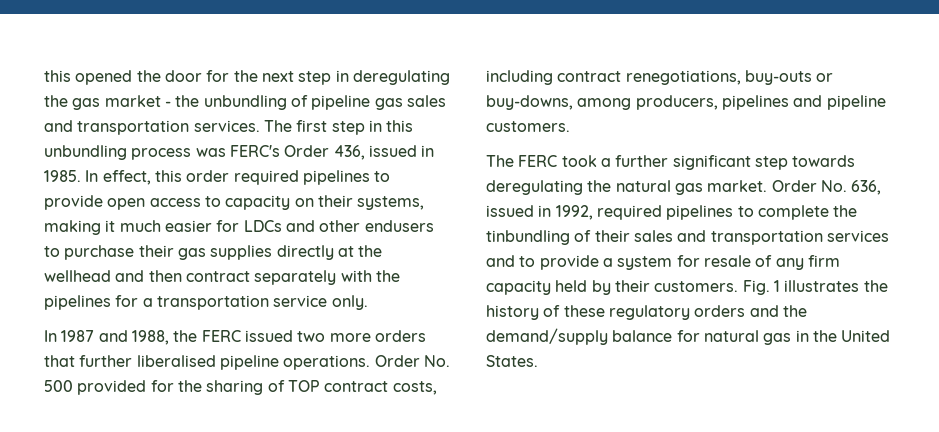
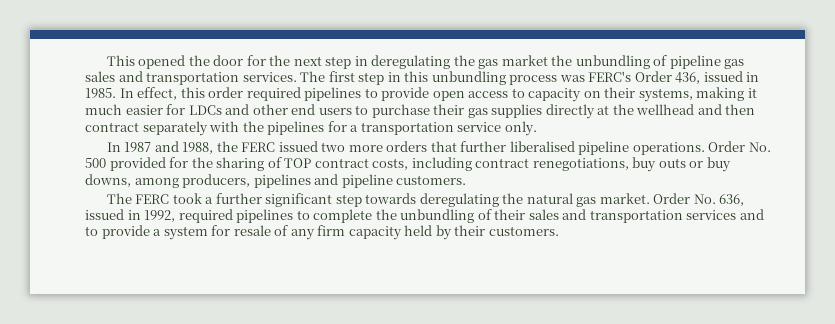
- this opened the door for the next step in deregulating the gas market - the unbundling of pipeline gas sales and transportation services.
+ This opened the door for the next step in deregulating the gas market the unbundling of pipeline gas sales and transportation services.
- In effect, this order required pipelines to provide open access to capacity on their systems, making it much easier for LDCs and other endusers to purchase their gas supplies directly at the wellhead and then contract separately with the pipelines for a transportation service only.
+ In effect, this order required pipelines to provide open access to capacity on their systems, making it much easier for LDCs and other end users to purchase their gas supplies directly at the wellhead and then contract separately with the pipelines for a transportation service only.
- Order No. 500 provided for the sharing of TOP contract costs, including contract renegotiations, buy-outs or buy-downs, among producers, pipelines and pipeline customers.
+ Order No. 500 provided for the sharing of TOP contract costs, including contract renegotiations, buy outs or buy downs, among producers, pipelines and pipeline customers.
- Order No. 636, issued in 1992, required pipelines to complete the tinbundling of their sales and transportation services and to provide a system for resale of any firm capacity held by their customers. Fig. 1 illustrates the history of these regulatory orders and the demand/supply balance for natural gas in the United States.
+ Order No. 636, issued in 1992, required pipelines to complete the unbundling of their sales and transportation services and to provide a system for resale of any firm capacity held by their customers.

